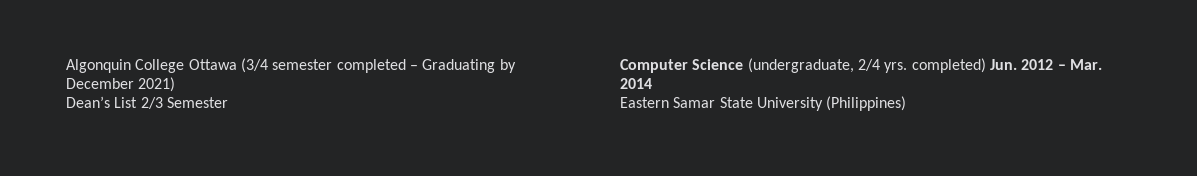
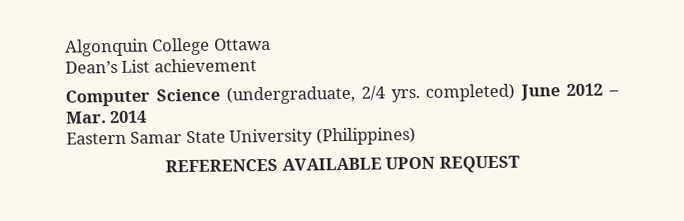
- Algonquin College Ottawa (3/4 semester completed – Graduating by December 2021)
+ Algonquin College Ottawa
- Dean’s List 2/3 Semester
+ Dean’s List achievement
- Computer Science (undergraduate, 2/4 yrs. completed) Jun. 2012 – Mar. 2014
+ Computer Science (undergraduate, 2/4 yrs. completed) June 2012 – Mar. 2014
+ REFERENCES AVAILABLE UPON REQUEST

